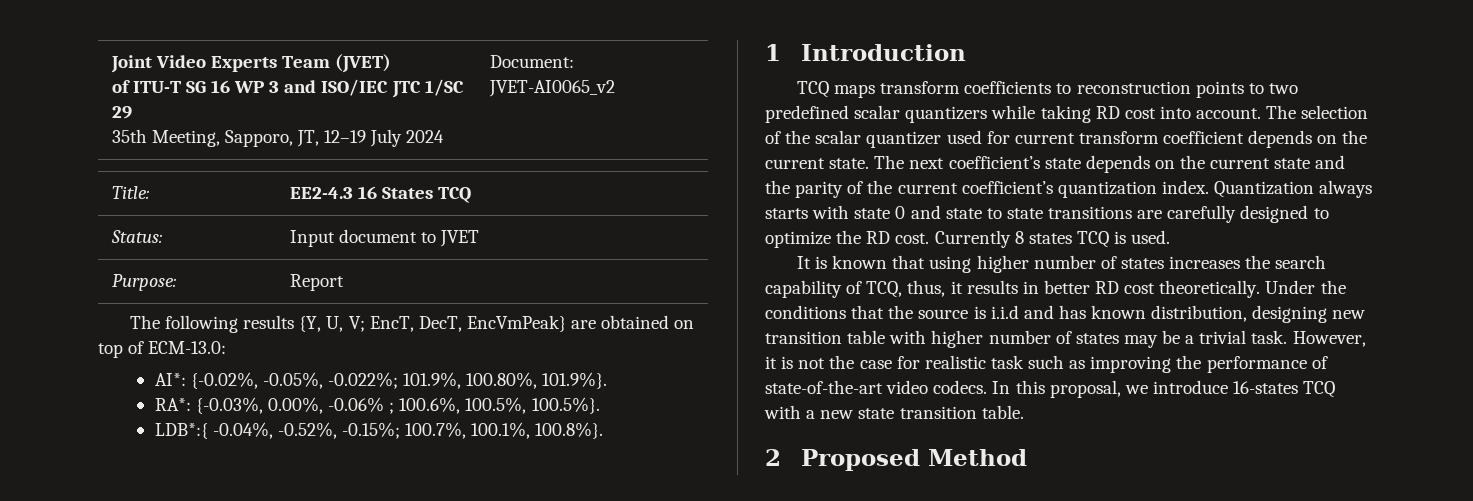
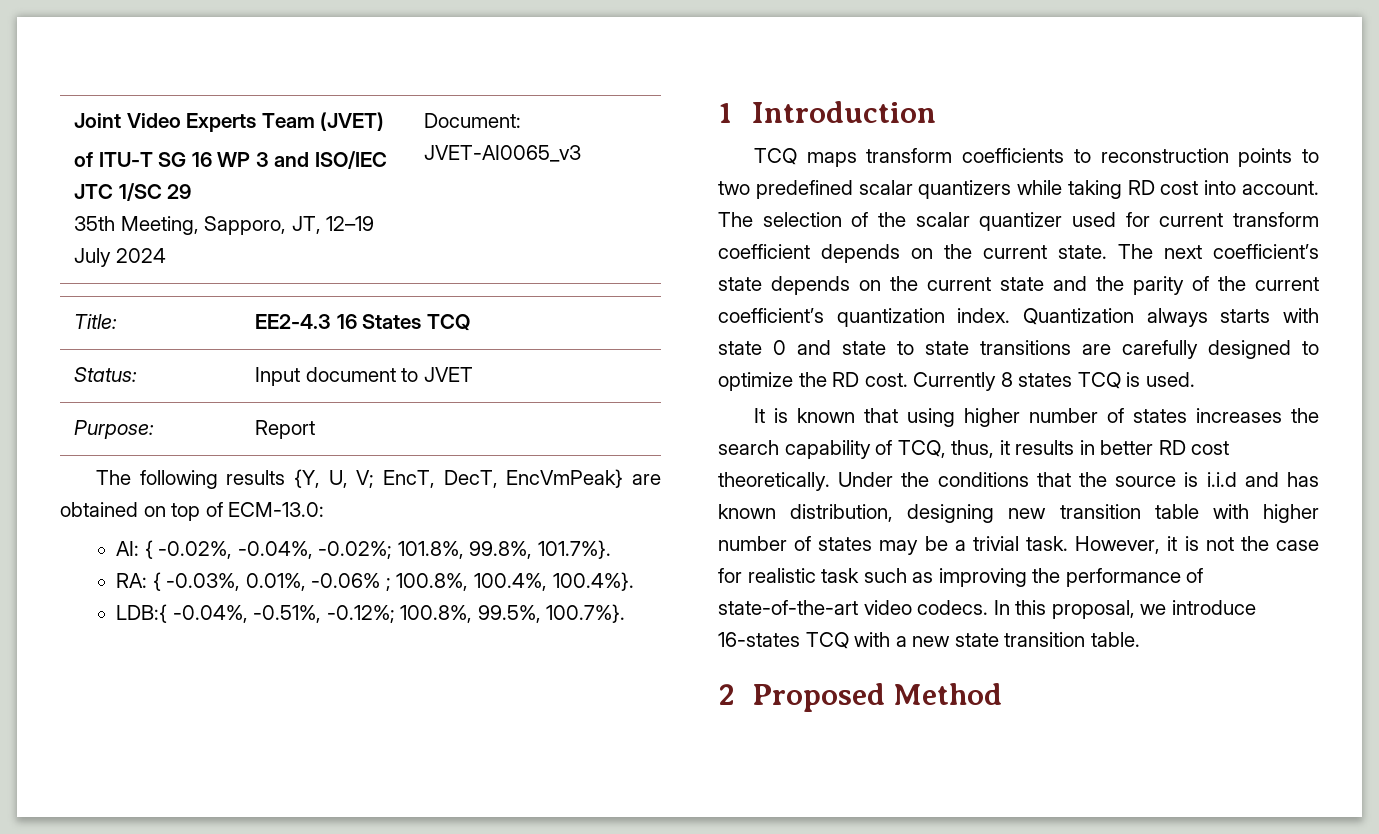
  Joint Video Experts Team (JVET)
  of ITU-T SG 16 WP 3 and ISO/IEC JTC 1/SC 29
- 35th Meeting, Sapporo, JT, 12–19 July 2024 | Document: JVET-AI0065_v2
+ 35th Meeting, Sapporo, JT, 12–19 July 2024 | Document: JVET-AI0065_v3
- AI*: {-0.02%, -0.05%, -0.022%; 101.9%, 100.80%, 101.9%}.
- RA*: {-0.03%, 0.00%, -0.06% ; 100.6%, 100.5%, 100.5%}.
- LDB*:{ -0.04%, -0.52%, -0.15%; 100.7%, 100.1%, 100.8%}.
+ AI: { -0.02%, -0.04%, -0.02%; 101.8%, 99.8%, 101.7%}.
+ RA: { -0.03%, 0.01%, -0.06% ; 100.8%, 100.4%, 100.4%}.
+ LDB:{ -0.04%, -0.51%, -0.12%; 100.8%, 99.5%, 100.7%}.

